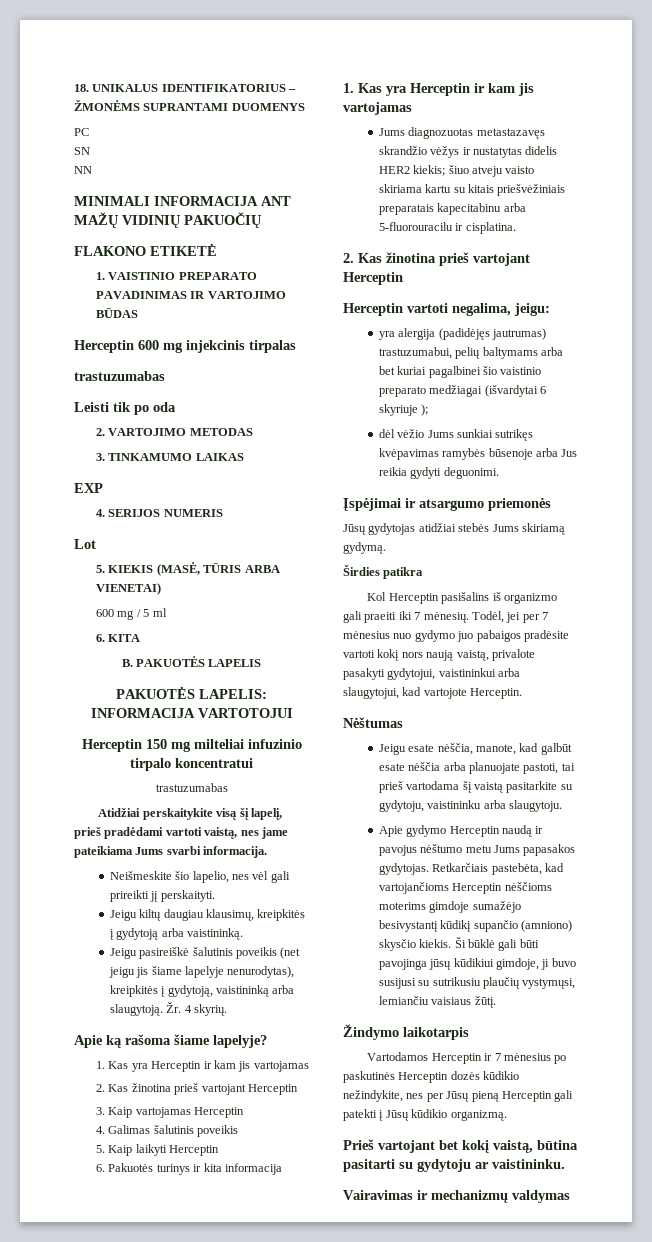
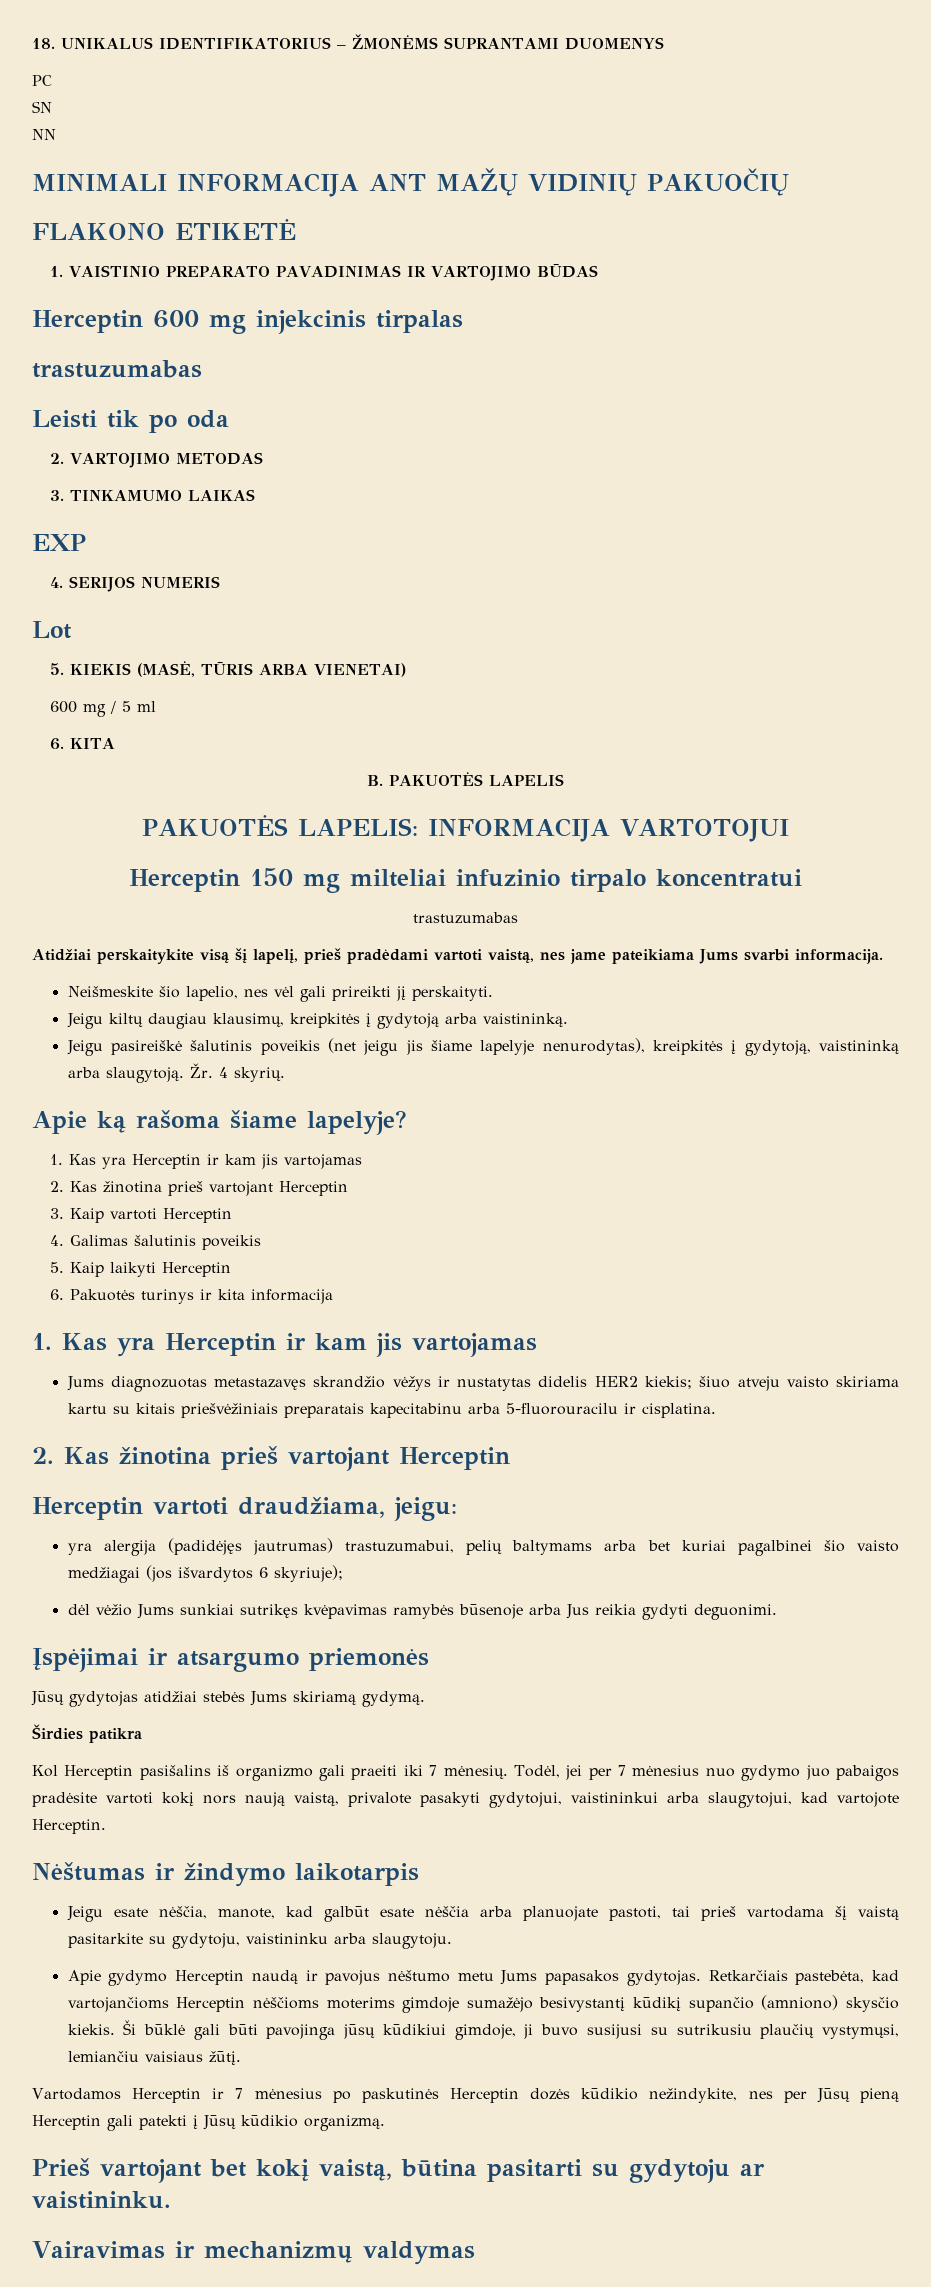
- 3. Kaip vartojamas Herceptin
+ 3. Kaip vartoti Herceptin
- Herceptin vartoti negalima, jeigu:
+ Herceptin vartoti draudžiama, jeigu:
- yra alergija (padidėjęs jautrumas) trastuzumabui, pelių baltymams arba bet kuriai pagalbinei šio vaistinio preparato medžiagai (išvardytai 6 skyriuje );
+ yra alergija (padidėjęs jautrumas) trastuzumabui, pelių baltymams arba bet kuriai pagalbinei šio vaisto medžiagai (jos išvardytos 6 skyriuje);
- Nėštumas
+ Nėštumas ir žindymo laikotarpis
- Žindymo laikotarpis

